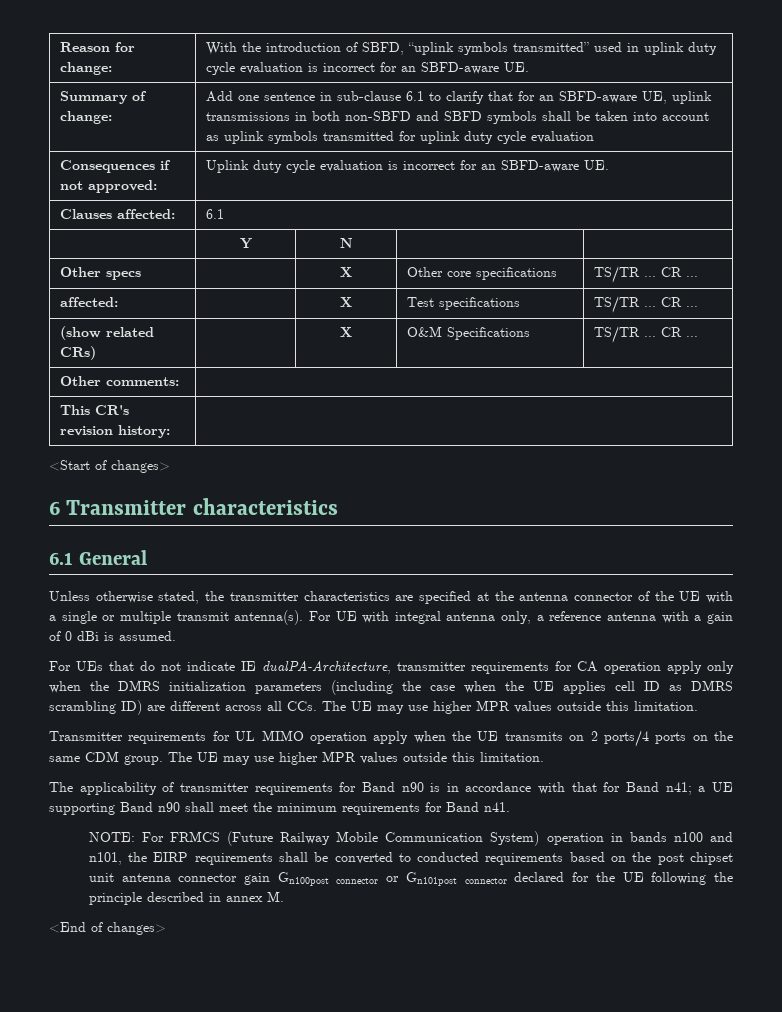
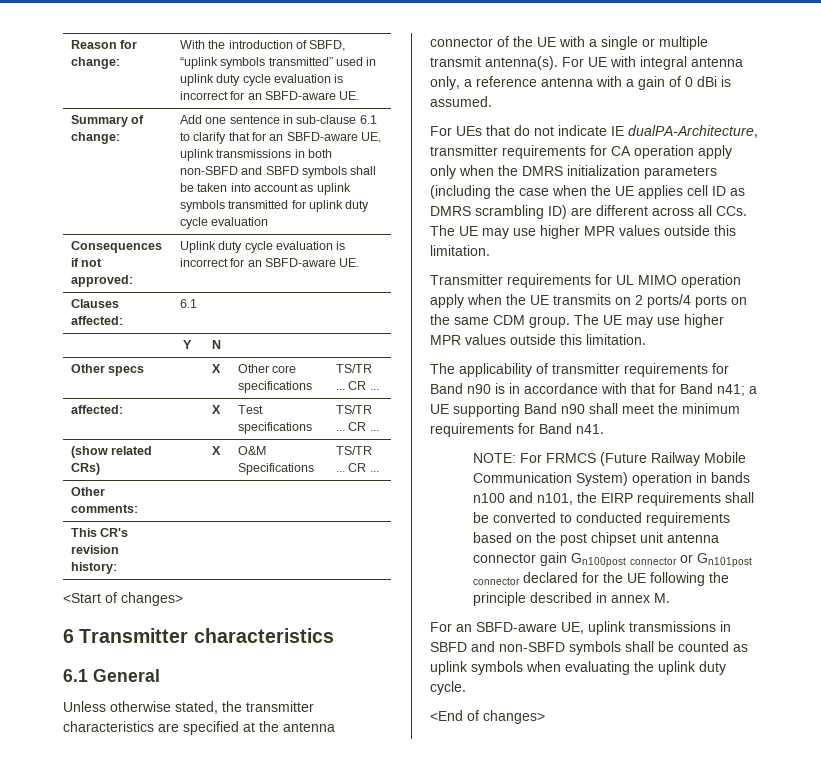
+ For an SBFD-aware UE, uplink transmissions in SBFD and non-SBFD symbols shall be counted as uplink symbols when evaluating the uplink duty cycle.

